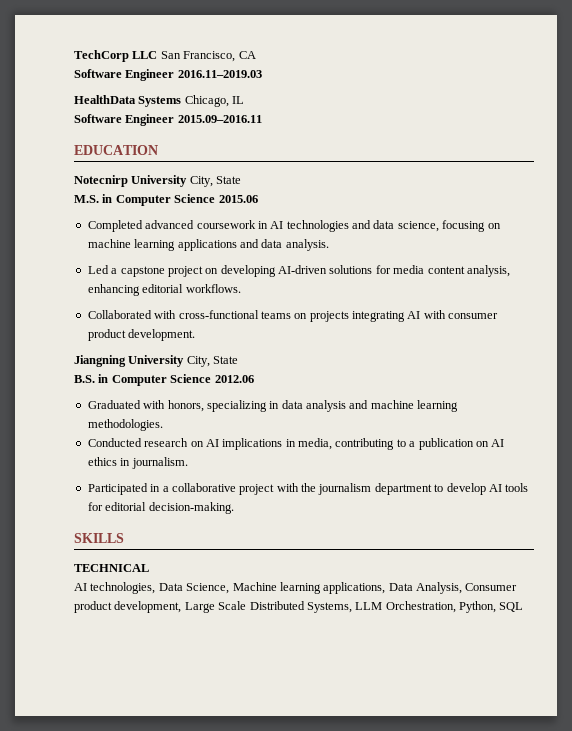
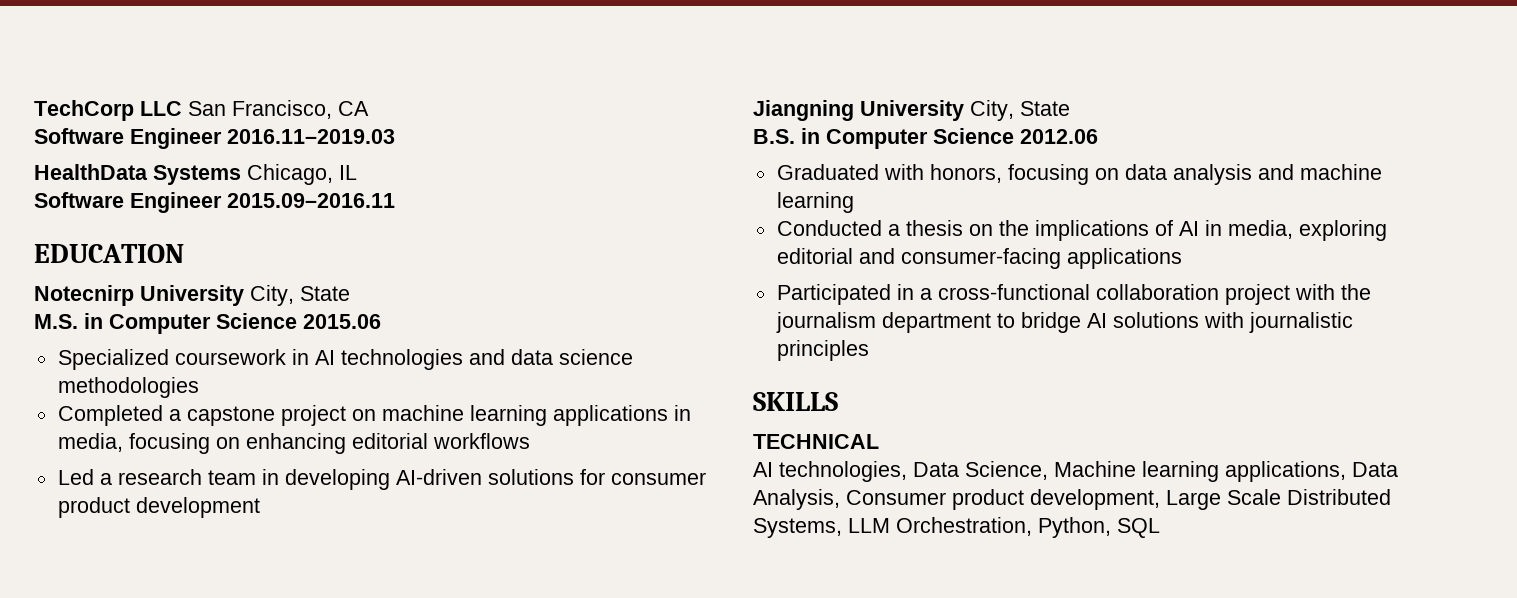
- Completed advanced coursework in AI technologies and data science, focusing on machine learning applications and data analysis.
+ Specialized coursework in AI technologies and data science methodologies
+ Completed a capstone project on machine learning applications in media, focusing on enhancing editorial workflows
- Led a capstone project on developing AI-driven solutions for media content analysis, enhancing editorial workflows.
- Collaborated with cross-functional teams on projects integrating AI with consumer product development.
+ Led a research team in developing AI-driven solutions for consumer product development
- Graduated with honors, specializing in data analysis and machine learning methodologies.
+ Graduated with honors, focusing on data analysis and machine learning
- Conducted research on AI implications in media, contributing to a publication on AI ethics in journalism.
+ Conducted a thesis on the implications of AI in media, exploring editorial and consumer-facing applications
- Participated in a collaborative project with the journalism department to develop AI tools for editorial decision-making.
+ Participated in a cross-functional collaboration project with the journalism department to bridge AI solutions with journalistic principles

